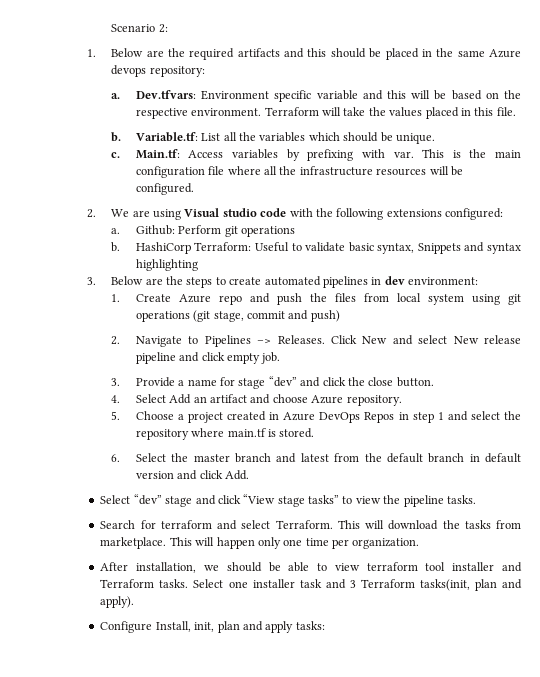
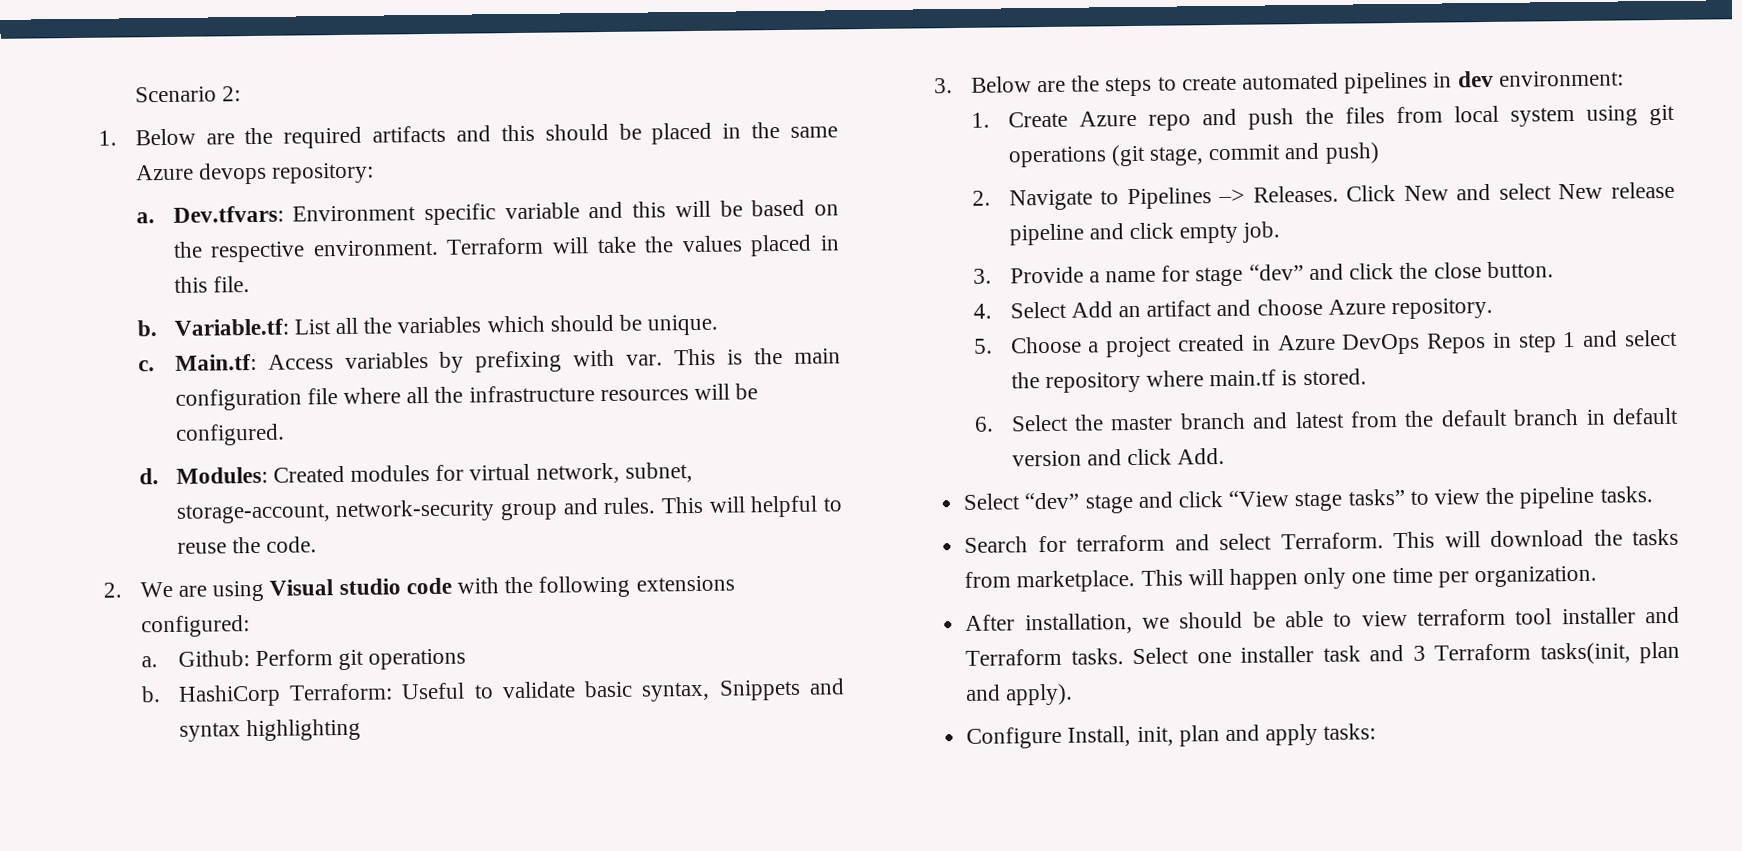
+ d. Modules: Created modules for virtual network, subnet, storage-account, network-security group and rules. This will helpful to reuse the code.

